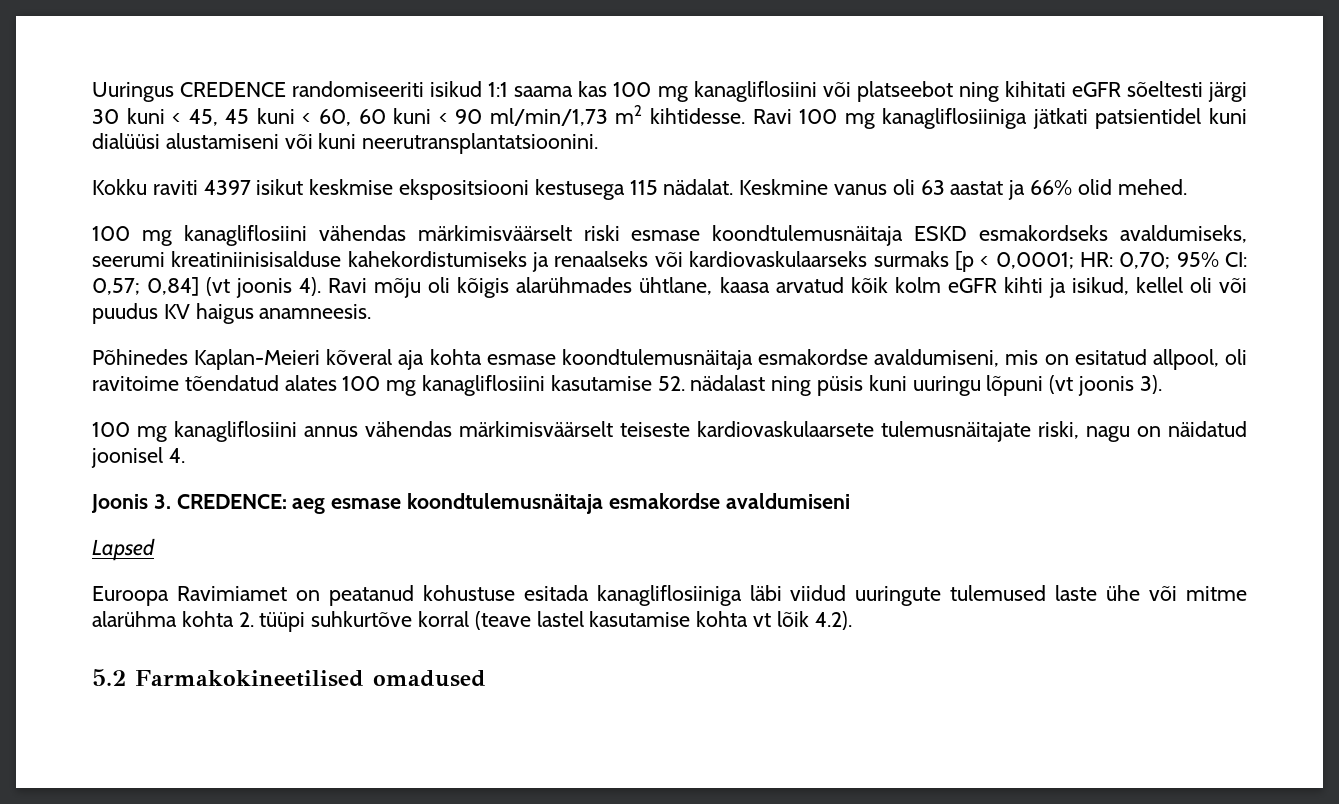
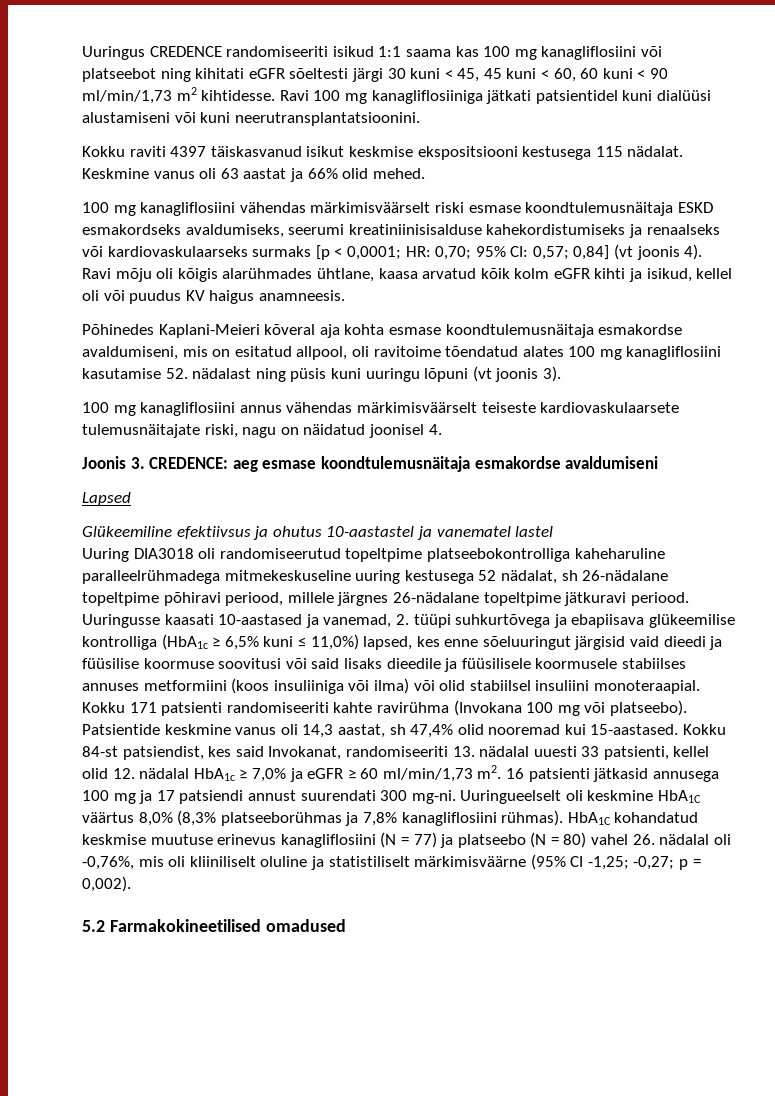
- Kokku raviti 4397 isikut keskmise ekspositsiooni kestusega 115 nädalat.
+ Kokku raviti 4397 täiskasvanud isikut keskmise ekspositsiooni kestusega 115 nädalat.
- Põhinedes Kaplan-Meieri kõveral aja kohta esmase koondtulemusnäitaja esmakordse avaldumiseni, mis on esitatud allpool, oli ravitoime tõendatud alates 100 mg kanagliflosiini kasutamise 52. nädalast ning püsis kuni uuringu lõpuni (vt joonis 3).
+ Põhinedes Kaplani-Meieri kõveral aja kohta esmase koondtulemusnäitaja esmakordse avaldumiseni, mis on esitatud allpool, oli ravitoime tõendatud alates 100 mg kanagliflosiini kasutamise 52. nädalast ning püsis kuni uuringu lõpuni (vt joonis 3).
- Euroopa Ravimiamet on peatanud kohustuse esitada kanagliflosiiniga läbi viidud uuringute tulemused laste ühe või mitme alarühma kohta 2. tüüpi suhkurtõve korral (teave lastel kasutamise kohta vt lõik 4.2).
+ Glükeemiline efektiivsus ja ohutus 10-aastastel ja vanematel lastel
+ Uuring DIA3018 oli randomiseerutud topeltpime platseebokontrolliga kaheharuline paralleelrühmadega mitmekeskuseline uuring kestusega 52 nädalat, sh 26-nädalane topeltpime põhiravi periood, millele järgnes 26-nädalane topeltpime jätkuravi periood. Uuringusse kaasati 10-aastased ja vanemad, 2. tüüpi suhkurtõvega ja ebapiisava glükeemilise kontrolliga (HbA1c ≥ 6,5% kuni ≤ 11,0%) lapsed, kes enne sõeluuringut järgisid vaid dieedi ja füüsilise koormuse soovitusi või said lisaks dieedile ja füüsilisele koormusele stabiilses annuses metformiini (koos insuliiniga või ilma) või olid stabiilsel insuliini monoteraapial. Kokku 171 patsienti randomiseeriti kahte ravirühma (Invokana 100 mg või platseebo). Patsientide keskmine vanus oli 14,3 aastat, sh 47,4% olid nooremad kui 15-aastased. Kokku 84-st patsiendist, kes said Invokanat, randomiseeriti 13. nädalal uuesti 33 patsienti, kellel olid 12. nädalal HbA1c ≥ 7,0% ja eGFR ≥ 60 ml/min/1,73 m2. 16 patsienti jätkasid annusega 100 mg ja 17 patsiendi annust suurendati 300 mg-ni. Uuringueelselt oli keskmine HbA1C väärtus 8,0% (8,3% platseeborühmas ja 7,8% kanagliflosiini rühmas). HbA1C kohandatud keskmise muutuse erinevus kanagliflosiini (N = 77) ja platseebo (N = 80) vahel 26. nädalal oli -0,76%, mis oli kliiniliselt oluline ja statistiliselt märkimisväärne (95% CI -1,25; -0,27; p = 0,002).

